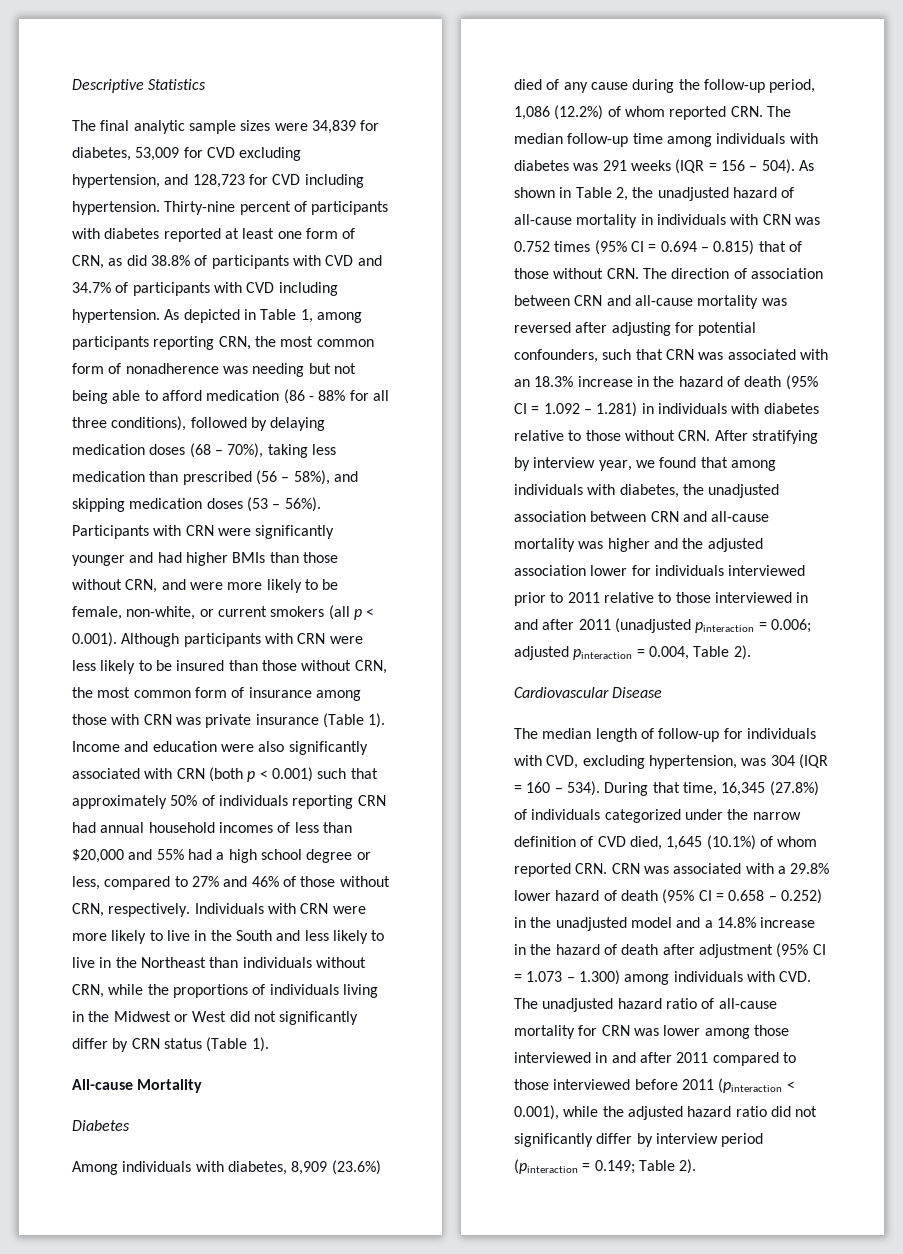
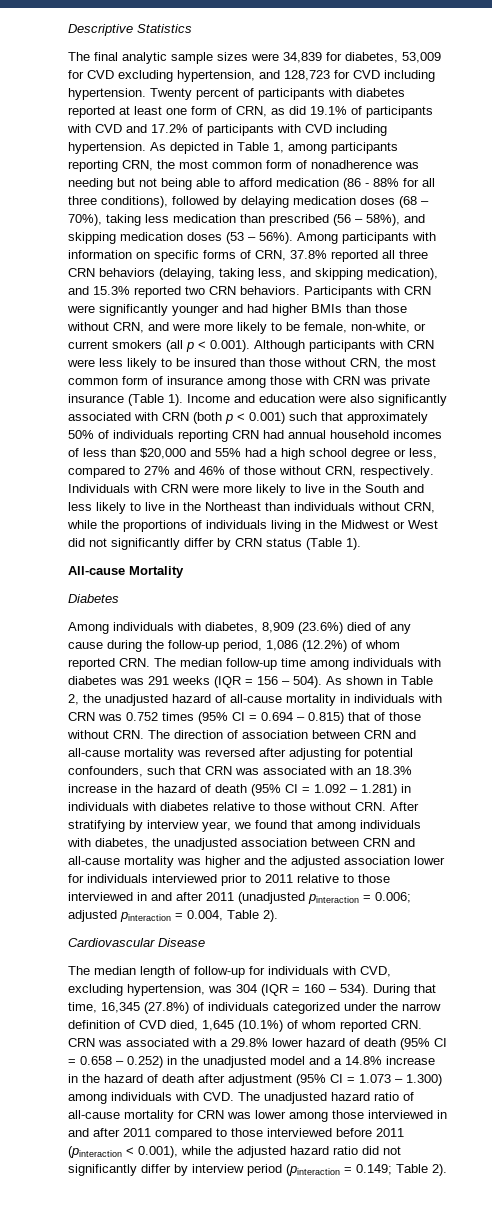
- Thirty-nine percent of participants with diabetes reported at least one form of CRN, as did 38.8% of participants with CVD and 34.7% of participants with CVD including hypertension.
+ Twenty percent of participants with diabetes reported at least one form of CRN, as did 19.1% of participants with CVD and 17.2% of participants with CVD including hypertension.
+ Among participants with information on specific forms of CRN, 37.8% reported all three CRN behaviors (delaying, taking less, and skipping medication), and 15.3% reported two CRN behaviors.

